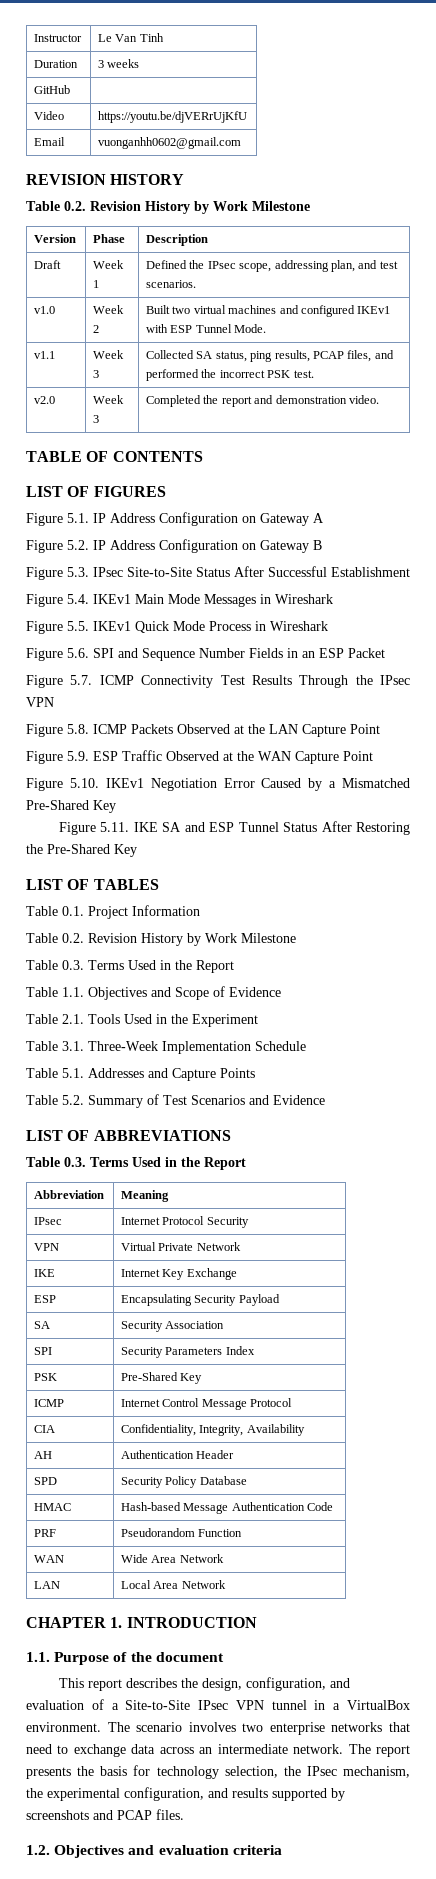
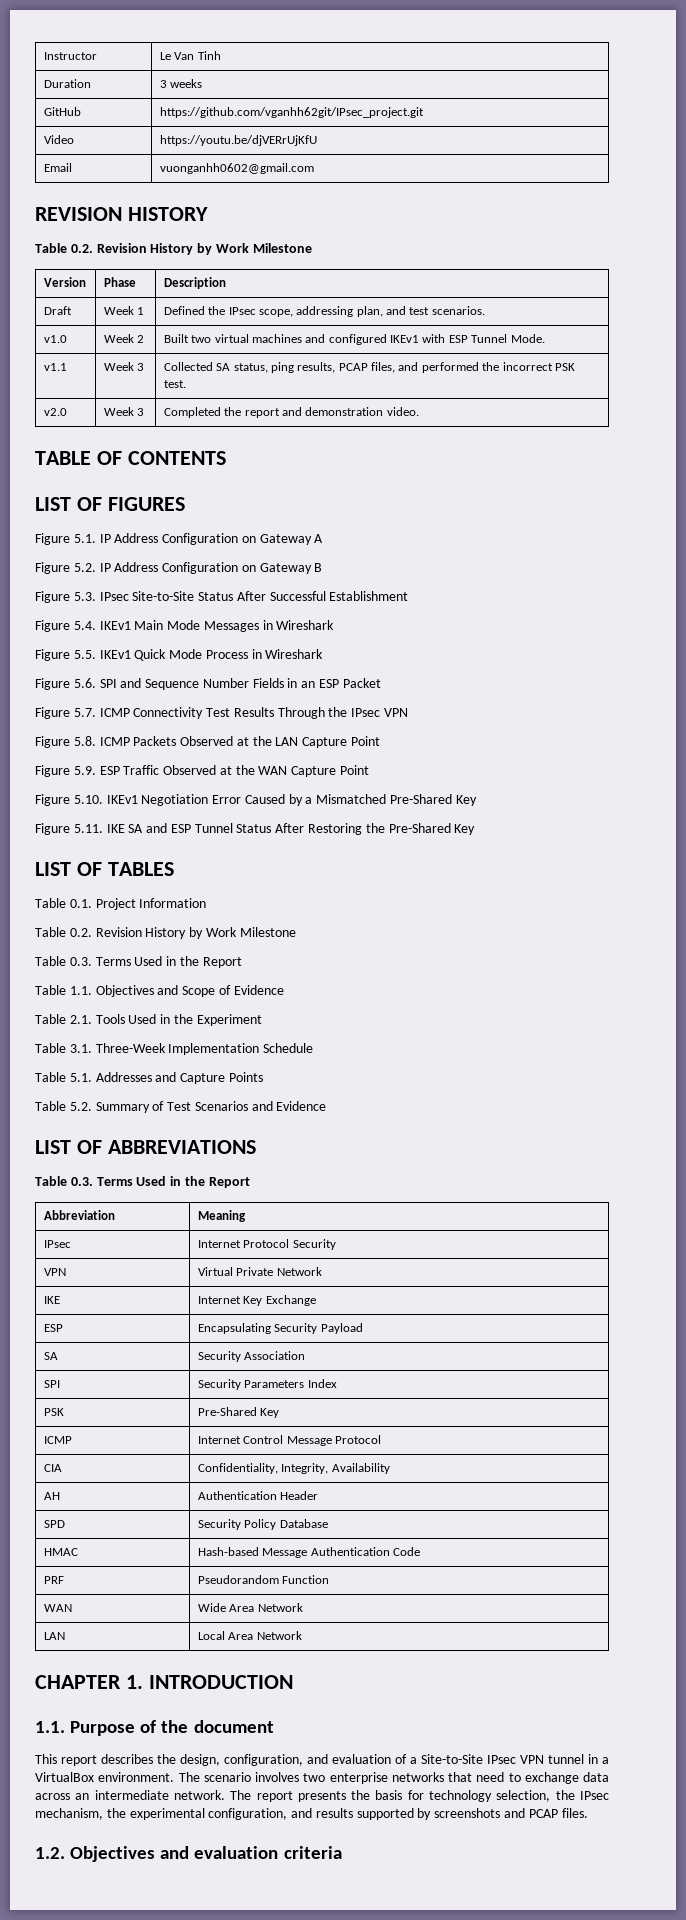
- GitHub |
+ GitHub | https://github.com/vganhh62git/IPsec_project.git

